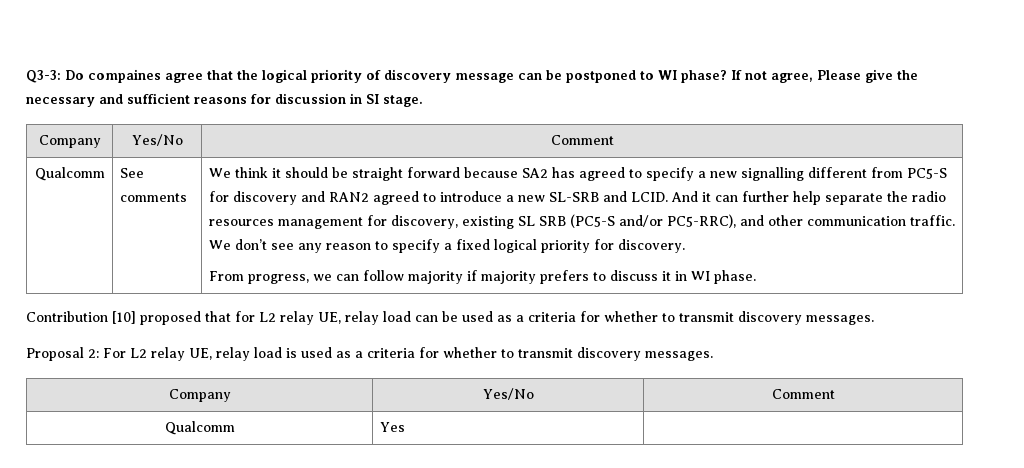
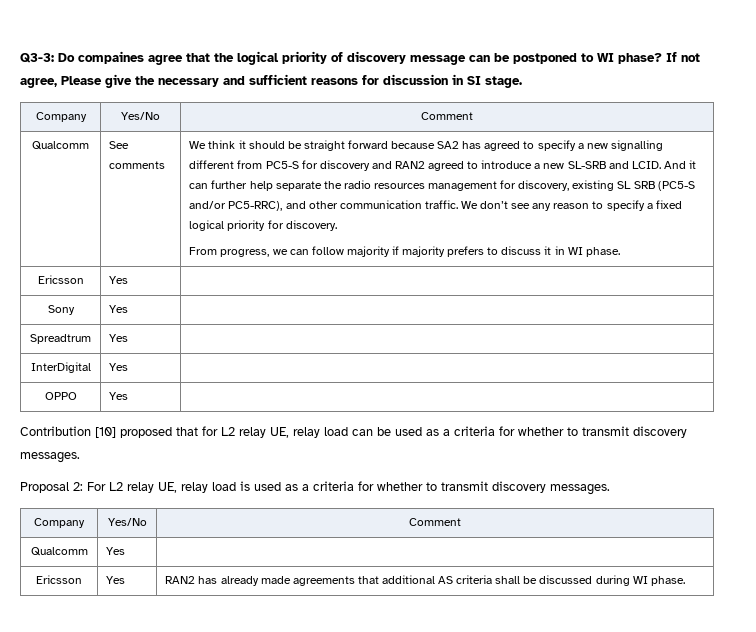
  From progress, we can follow majority if majority prefers to discuss it in WI phase.
+ Ericsson | Yes |
+ Sony | Yes |
+ Spreadtrum | Yes |
+ InterDigital | Yes |
+ OPPO | Yes |
+ Ericsson | Yes | RAN2 has already made agreements that additional AS criteria shall be discussed during WI phase.

